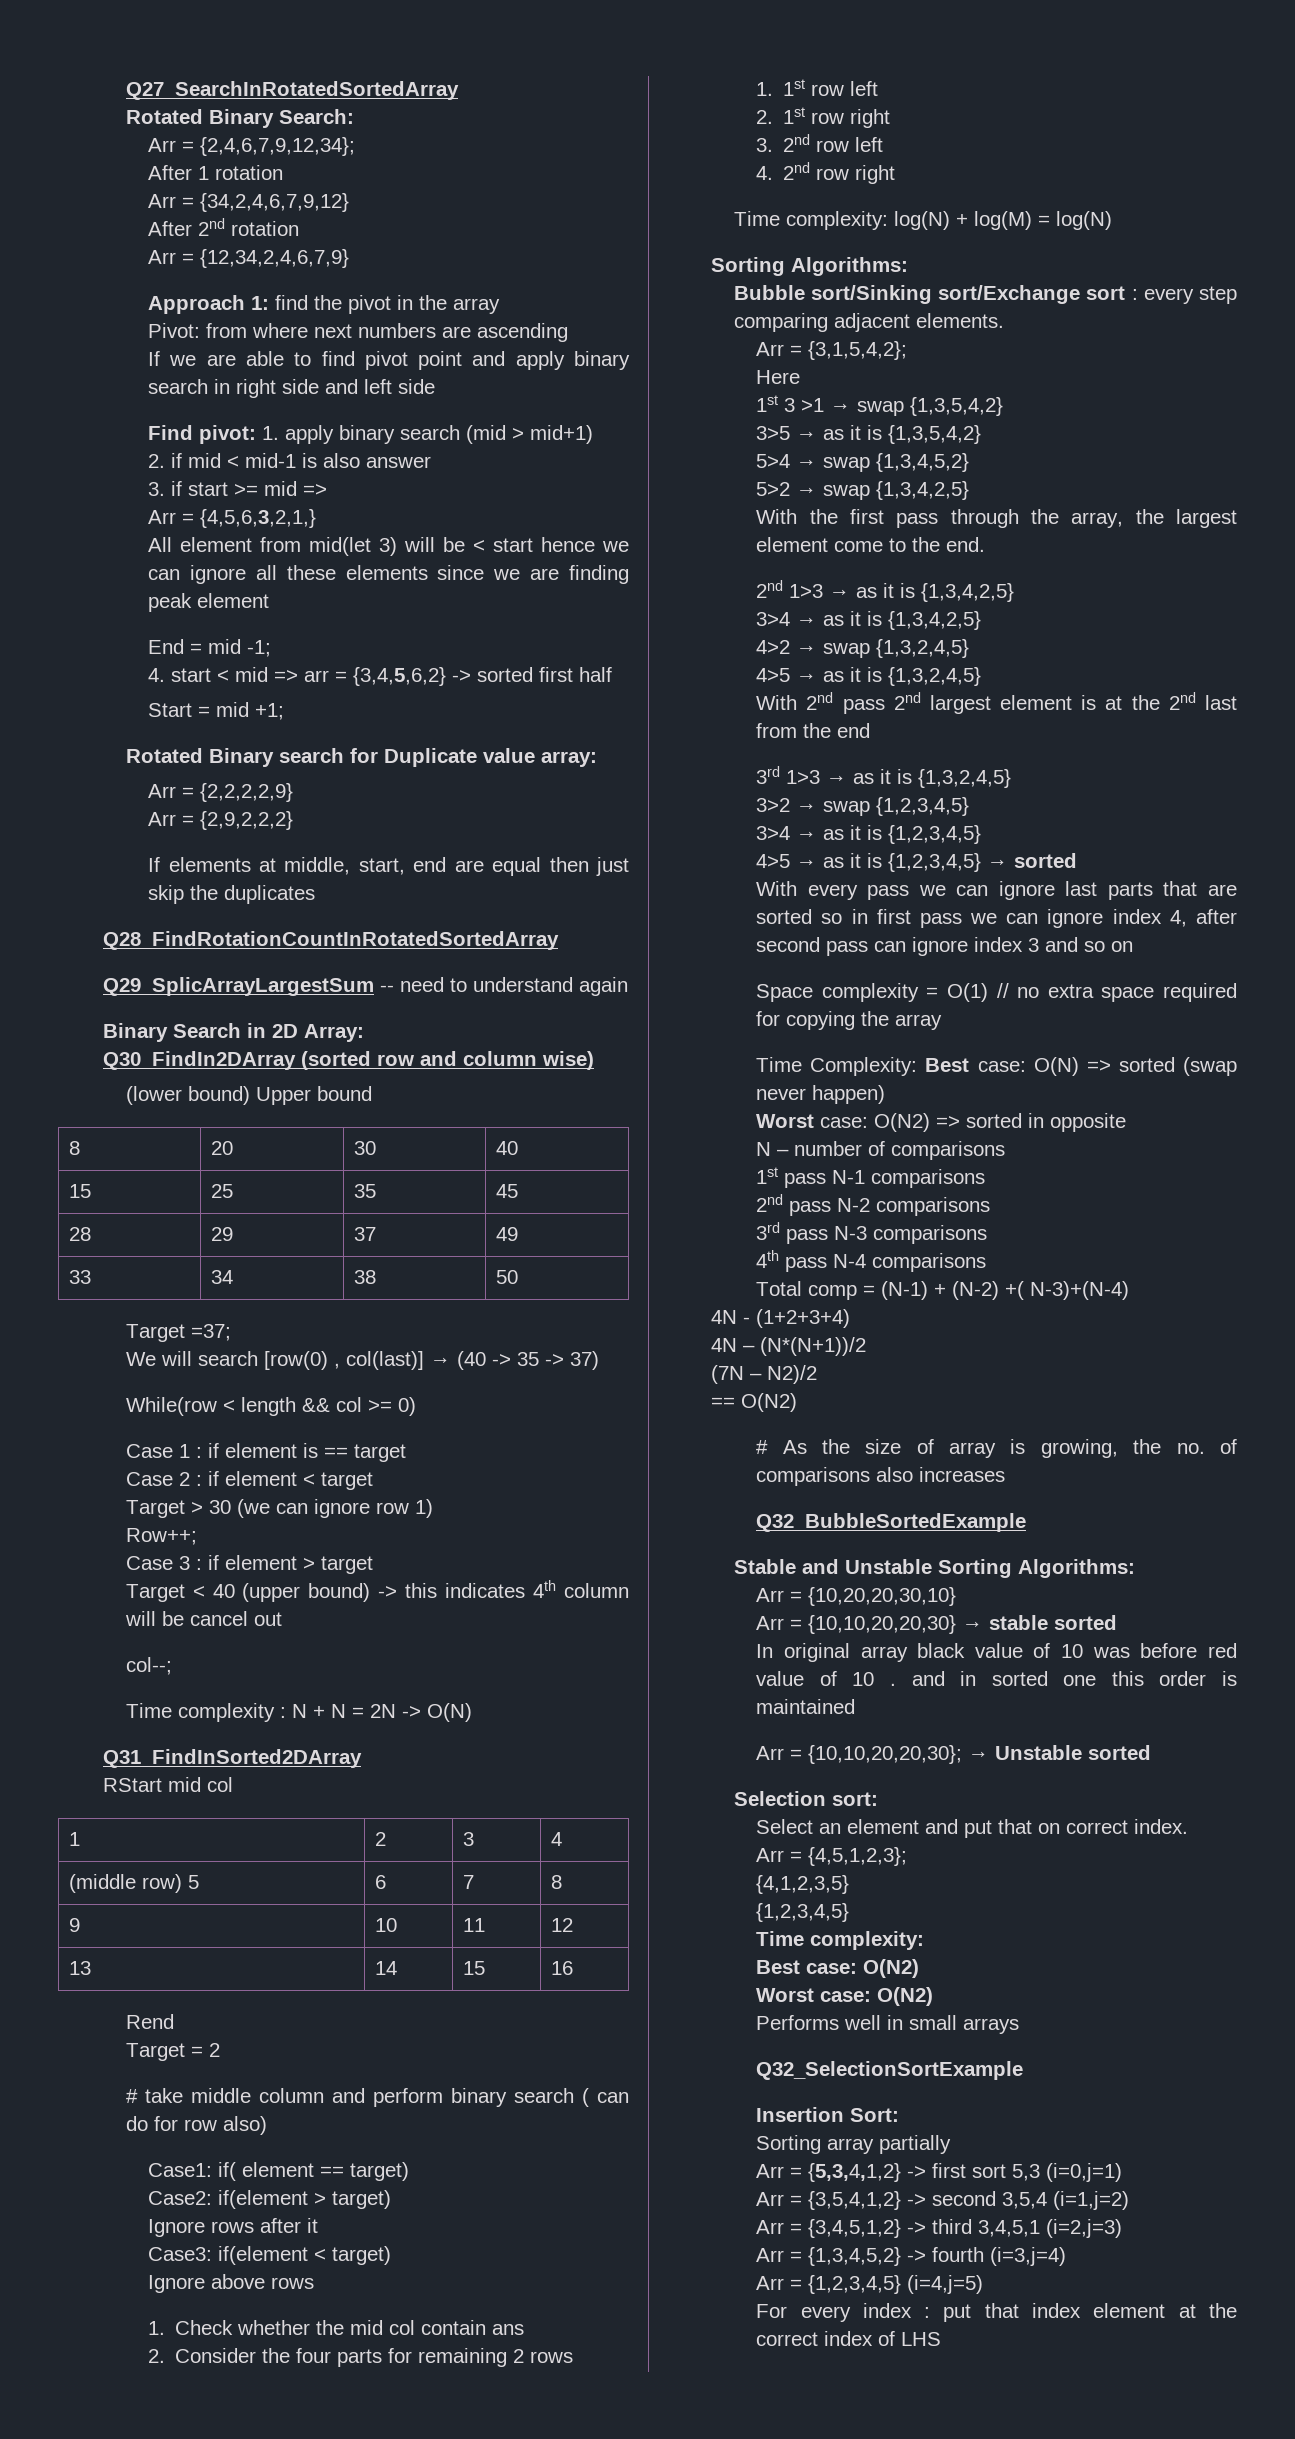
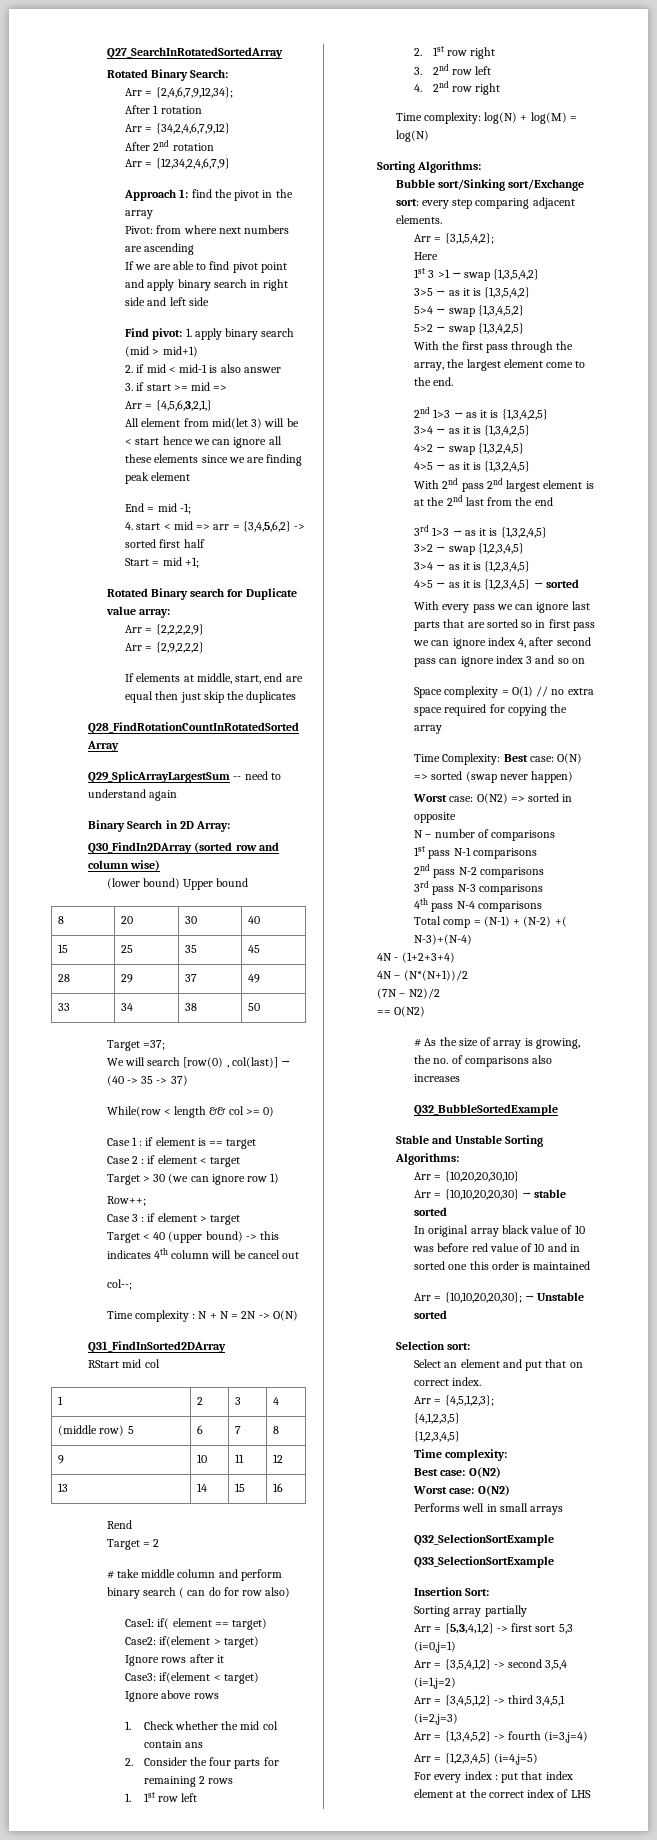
- Bubble sort/Sinking sort/Exchange sort : every step comparing adjacent elements.
+ Bubble sort/Sinking sort/Exchange sort: every step comparing adjacent elements.
- In original array black value of 10 was before red value of 10 . and in sorted one this order is maintained
+ In original array black value of 10 was before red value of 10 and in sorted one this order is maintained
+ Q33_SelectionSortExample

